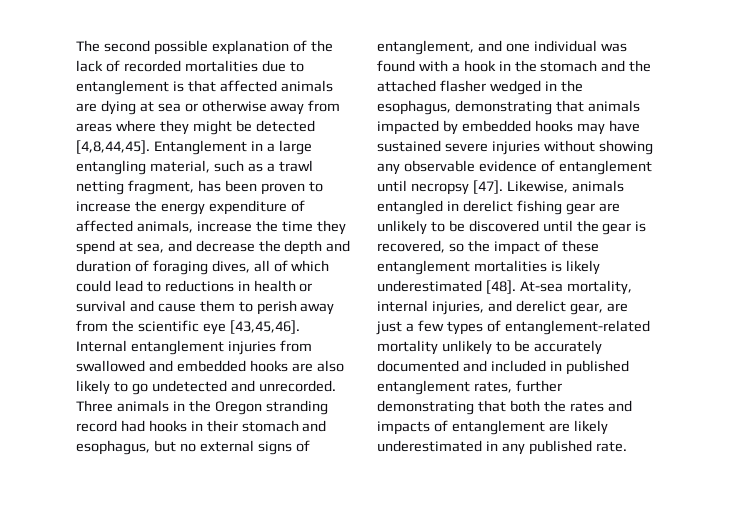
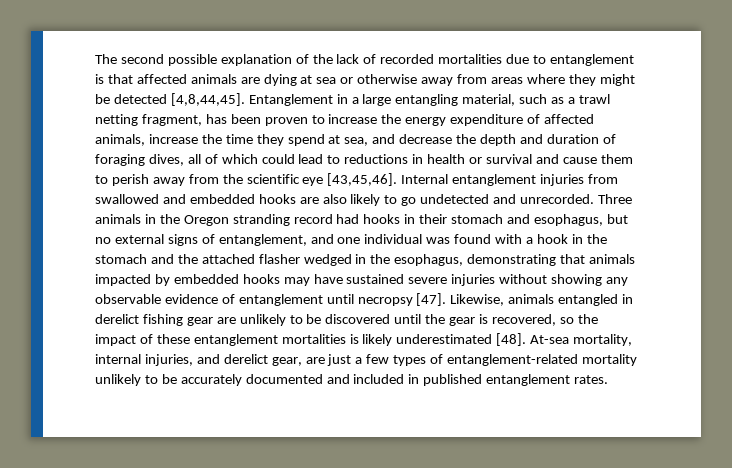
- At-sea mortality, internal injuries, and derelict gear, are just a few types of entanglement-related mortality unlikely to be accurately documented and included in published entanglement rates, further demonstrating that both the rates and impacts of entanglement are likely underestimated in any published rate.
+ At-sea mortality, internal injuries, and derelict gear, are just a few types of entanglement-related mortality unlikely to be accurately documented and included in published entanglement rates.

